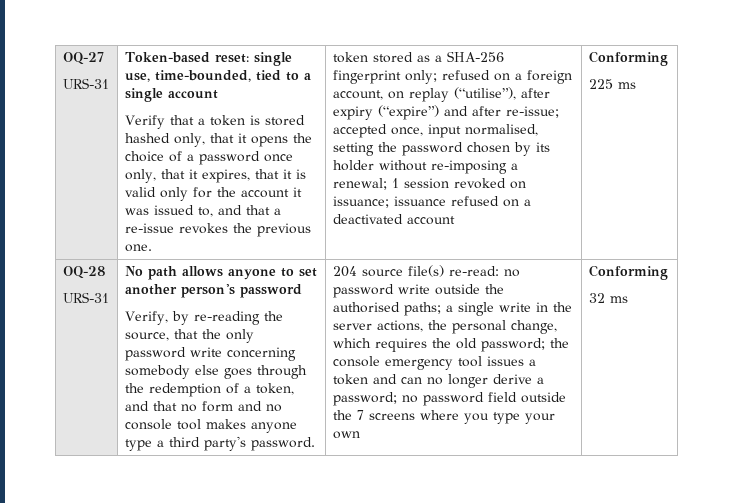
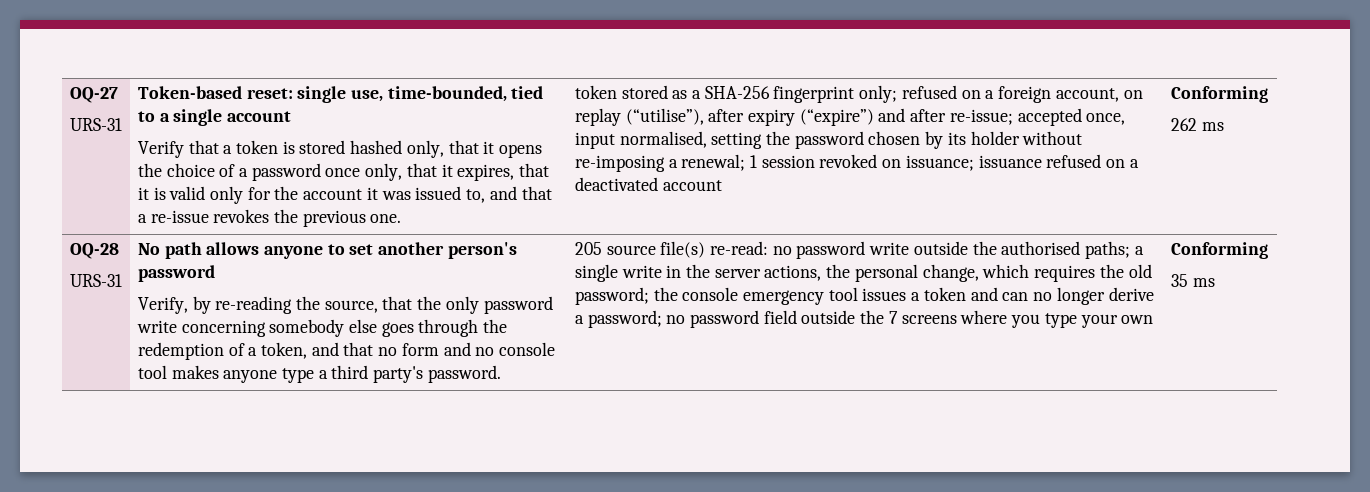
- 225 ms
+ 262 ms
- 204 source file(s) re-read: no password write outside the authorised paths; a single write in the server actions, the personal change, which requires the old password; the console emergency tool issues a token and can no longer derive a password; no password field outside the 7 screens where you type your own
+ 205 source file(s) re-read: no password write outside the authorised paths; a single write in the server actions, the personal change, which requires the old password; the console emergency tool issues a token and can no longer derive a password; no password field outside the 7 screens where you type your own
- 32 ms
+ 35 ms

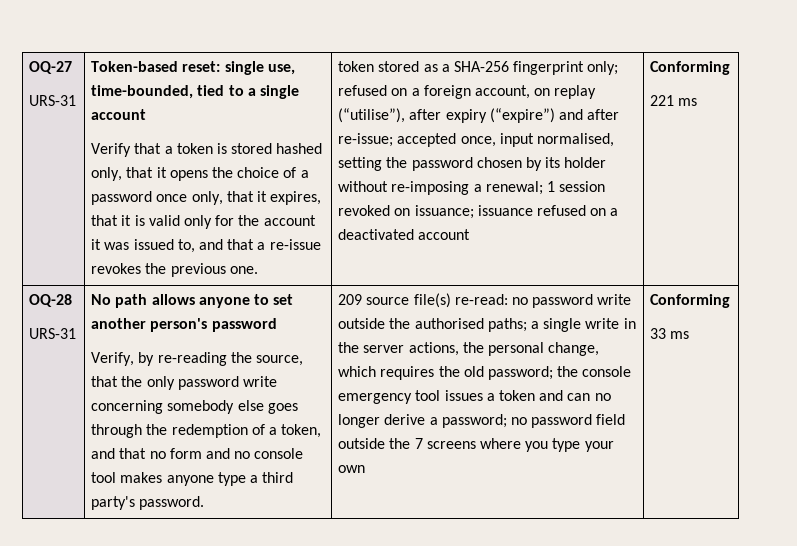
- 262 ms
+ 221 ms
- 205 source file(s) re-read: no password write outside the authorised paths; a single write in the server actions, the personal change, which requires the old password; the console emergency tool issues a token and can no longer derive a password; no password field outside the 7 screens where you type your own
+ 209 source file(s) re-read: no password write outside the authorised paths; a single write in the server actions, the personal change, which requires the old password; the console emergency tool issues a token and can no longer derive a password; no password field outside the 7 screens where you type your own
- 35 ms
+ 33 ms

